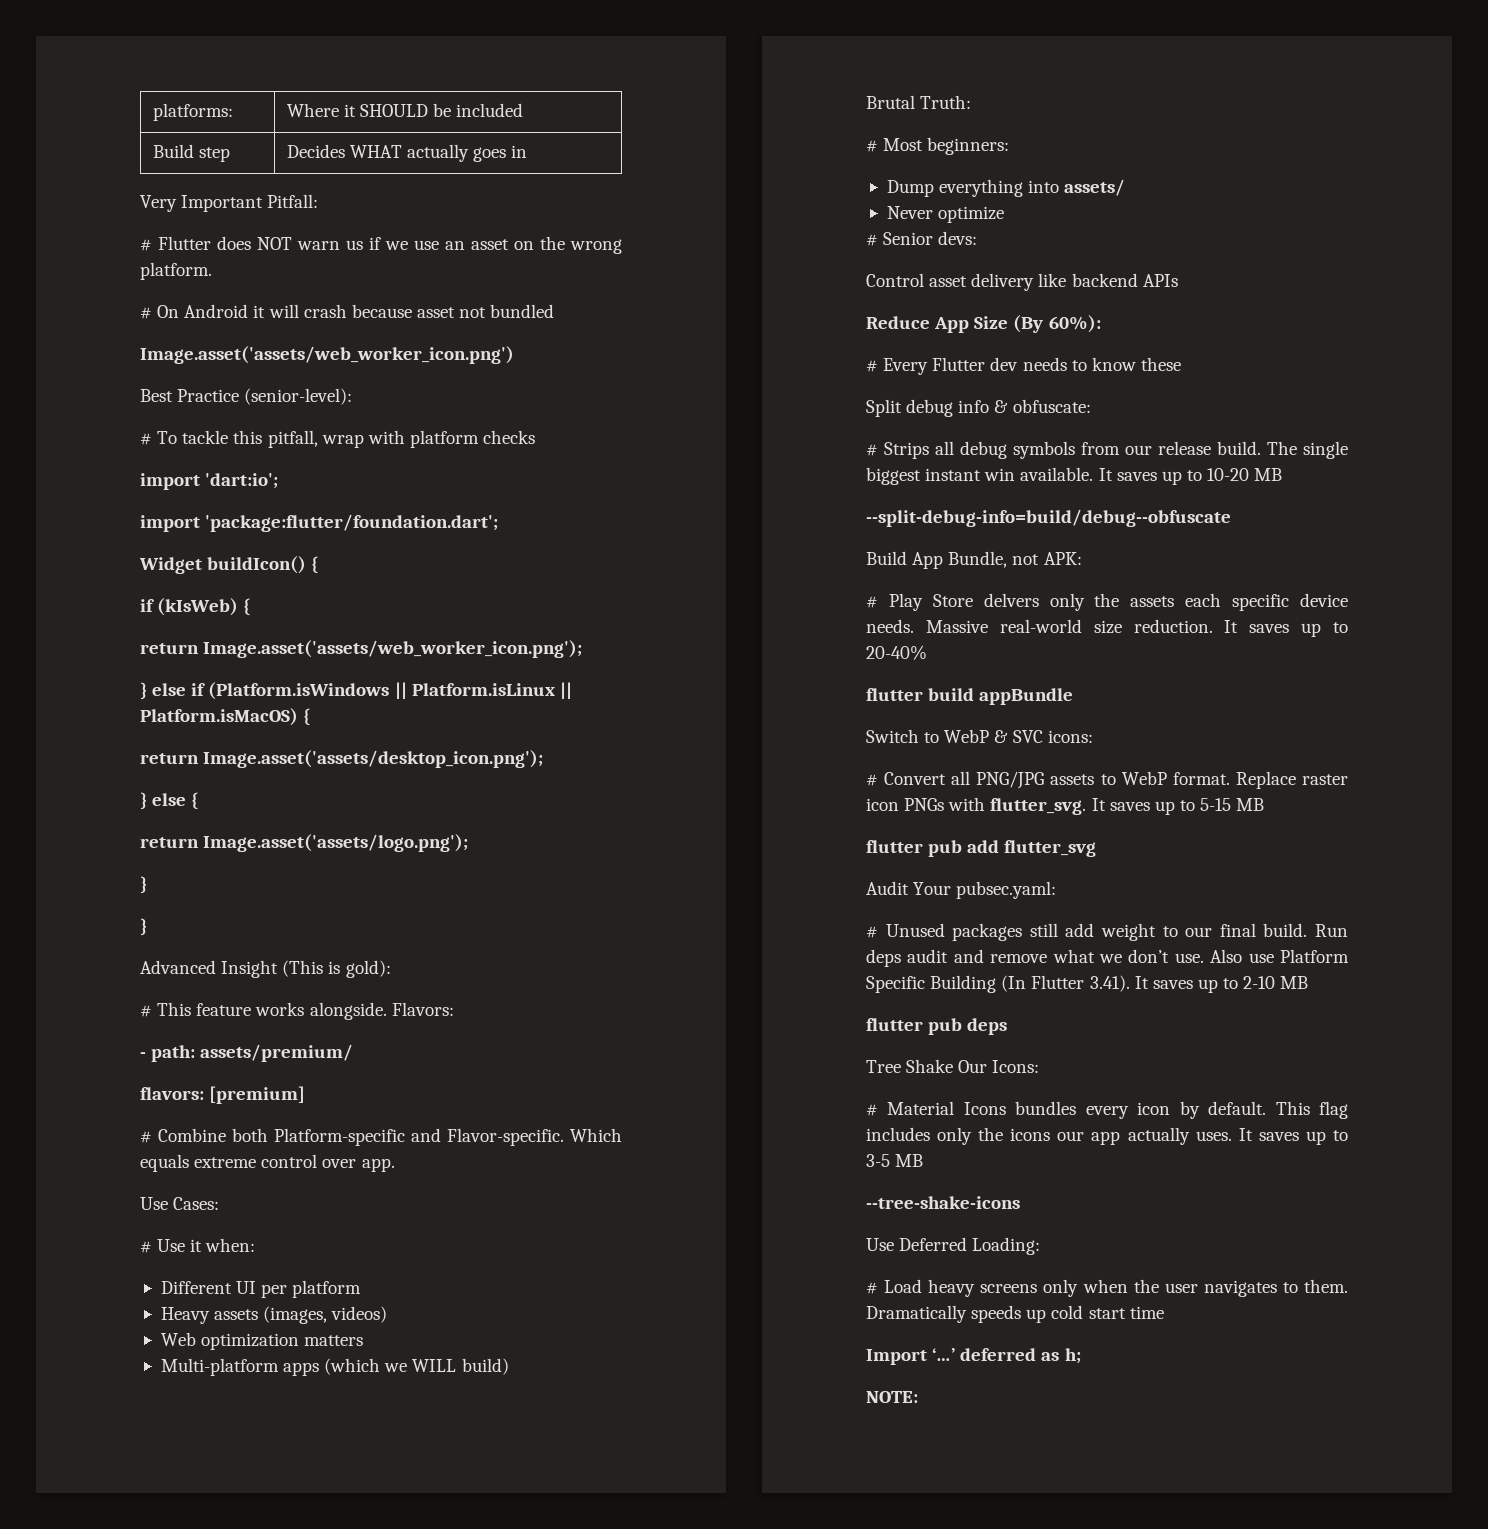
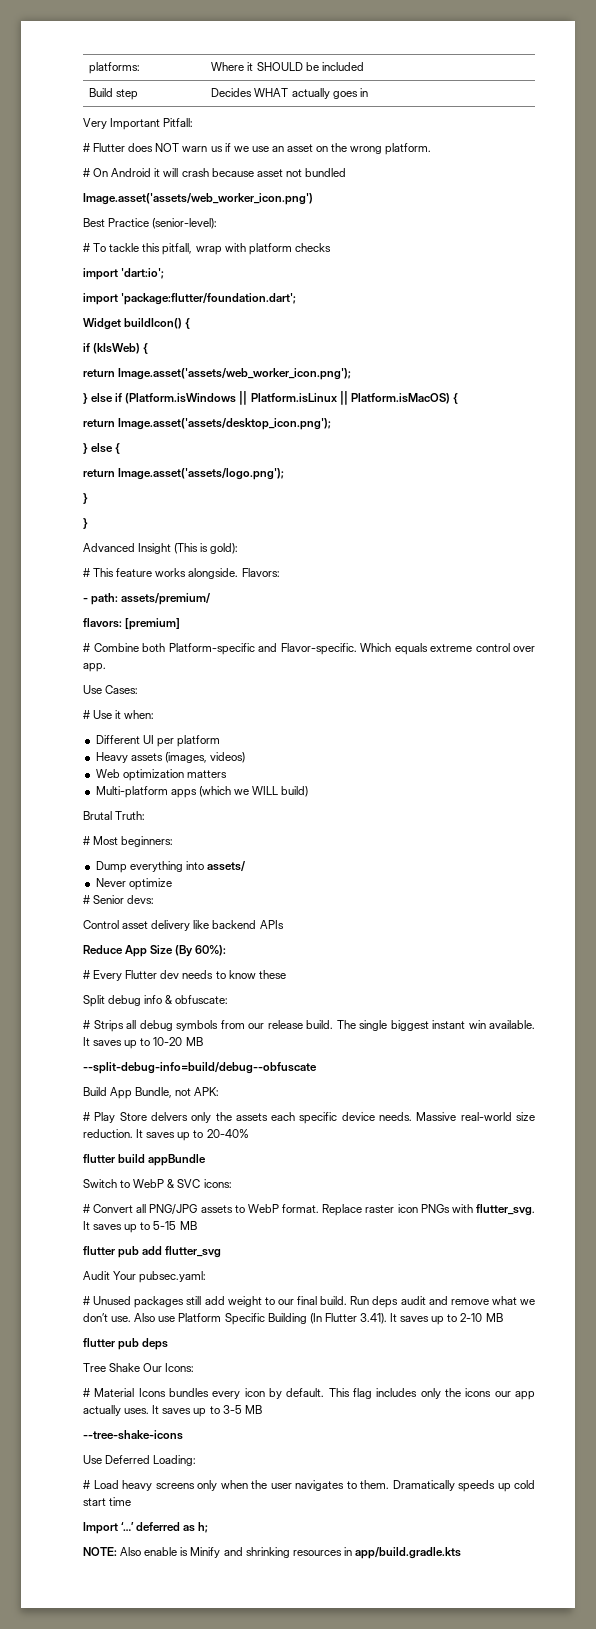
- NOTE:
+ NOTE: Also enable is Minify and shrinking resources in app/build.gradle.kts

